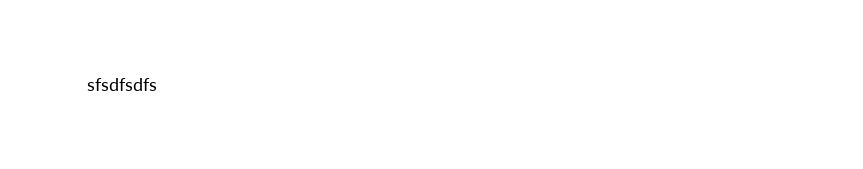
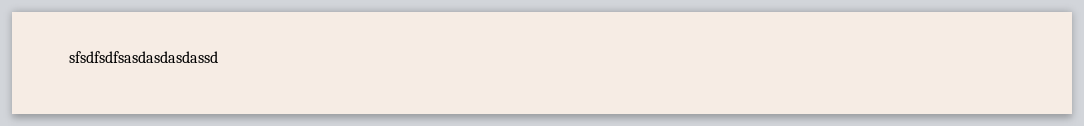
- sfsdfsdfs
+ sfsdfsdfsasdasdasdassd

